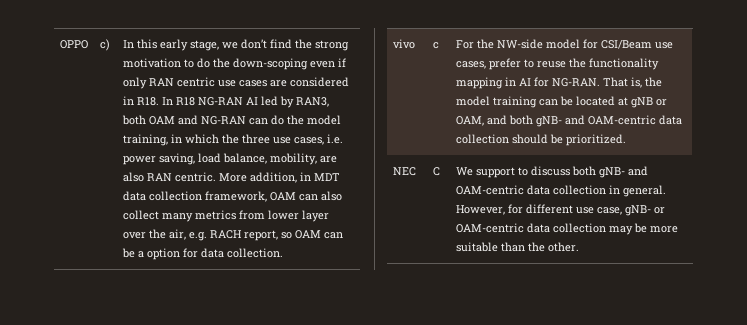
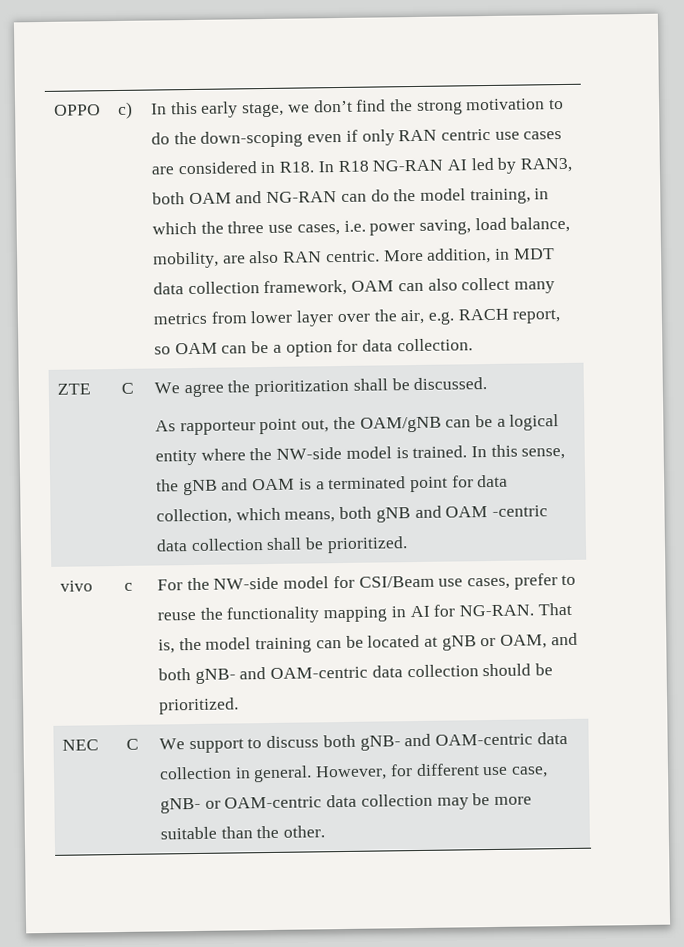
+ ZTE | C | We agree the prioritization shall be discussed.
+ As rapporteur point out, the OAM/gNB can be a logical entity where the NW-side model is trained. In this sense, the gNB and OAM is a terminated point for data collection, which means, both gNB and OAM -centric data collection shall be prioritized.

